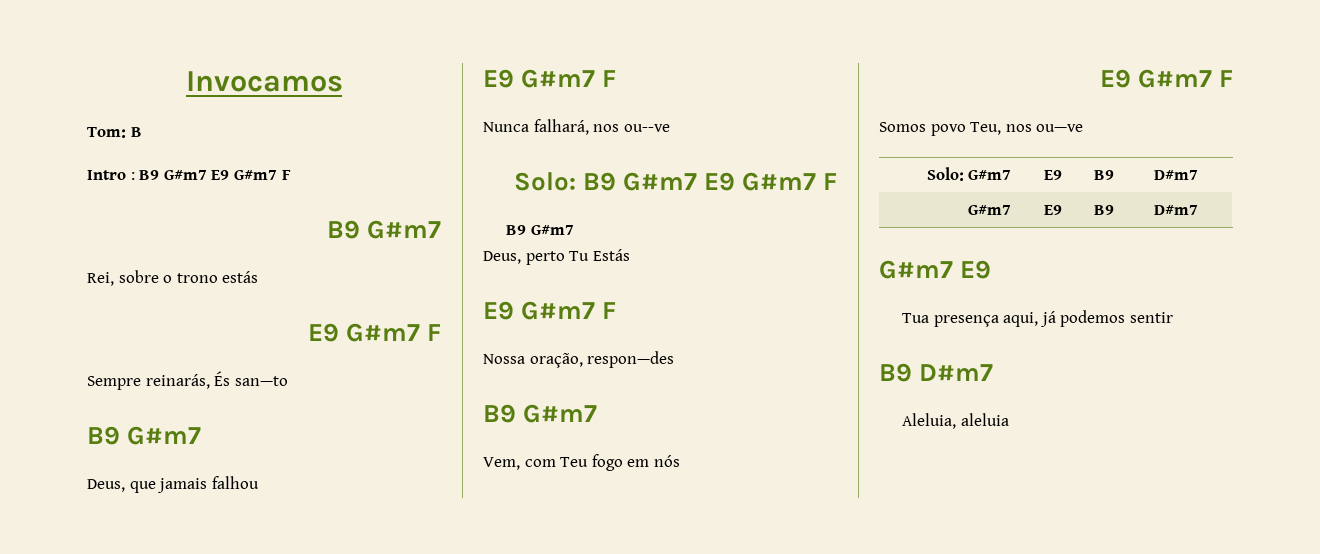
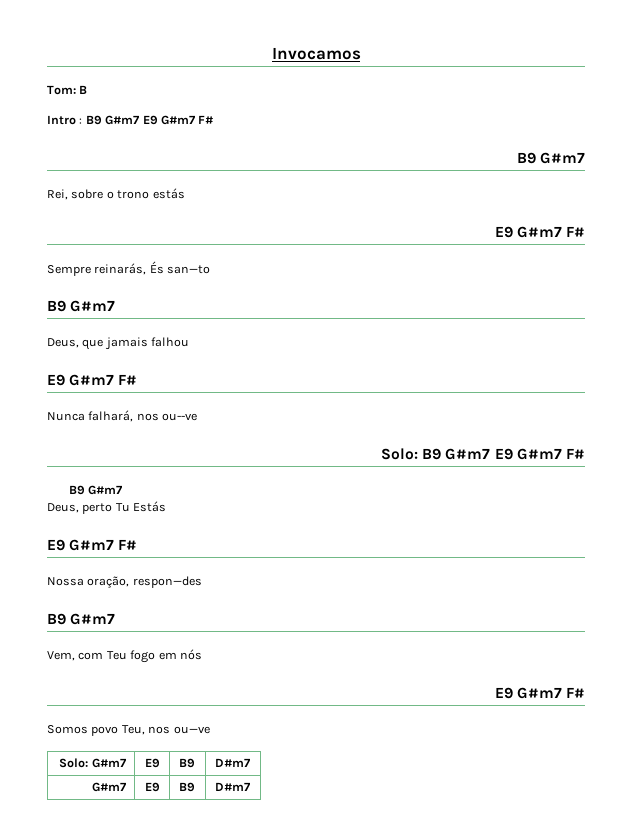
- Intro : B9 G#m7 E9 G#m7 F
+ Intro : B9 G#m7 E9 G#m7 F#
  Rei, sobre o trono estás
- E9 G#m7 F
+ E9 G#m7 F#
  Deus, que jamais falhou
- E9 G#m7 F
+ E9 G#m7 F#
- Solo: B9 G#m7 E9 G#m7 F
+ Solo: B9 G#m7 E9 G#m7 F#
  Deus, perto Tu Estás
- E9 G#m7 F
+ E9 G#m7 F#
  Vem, com Teu fogo em nós
- E9 G#m7 F
+ E9 G#m7 F#
  Solo: G#m7 | E9 | B9 | D#m7
  G#m7 | E9 | B9 | D#m7
- G#m7 E9
- Tua presença aqui, já podemos sentir
- B9 D#m7
- Aleluia, aleluia

